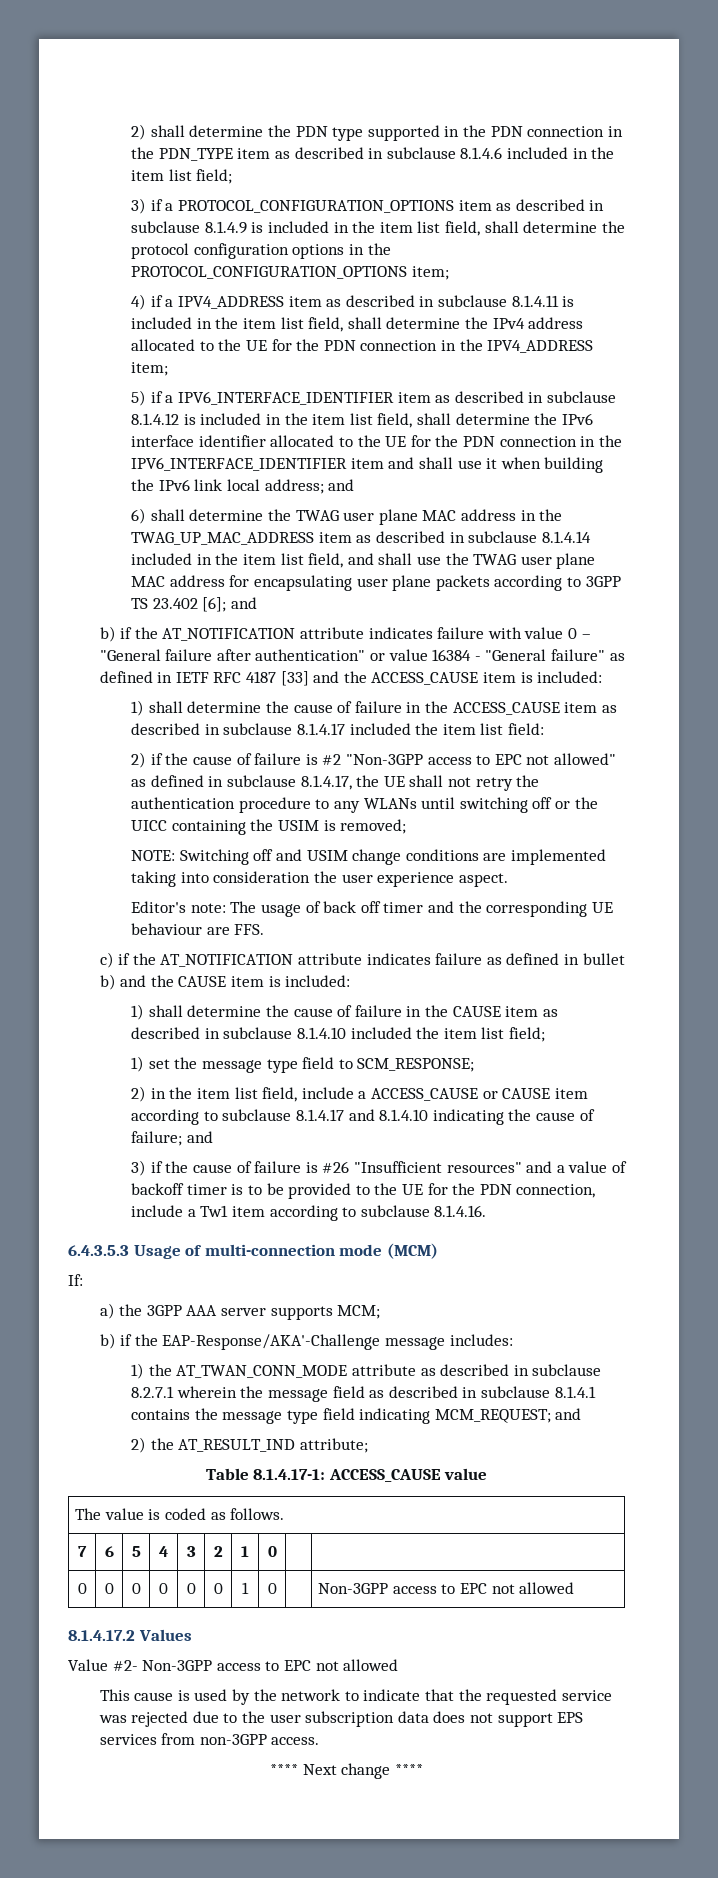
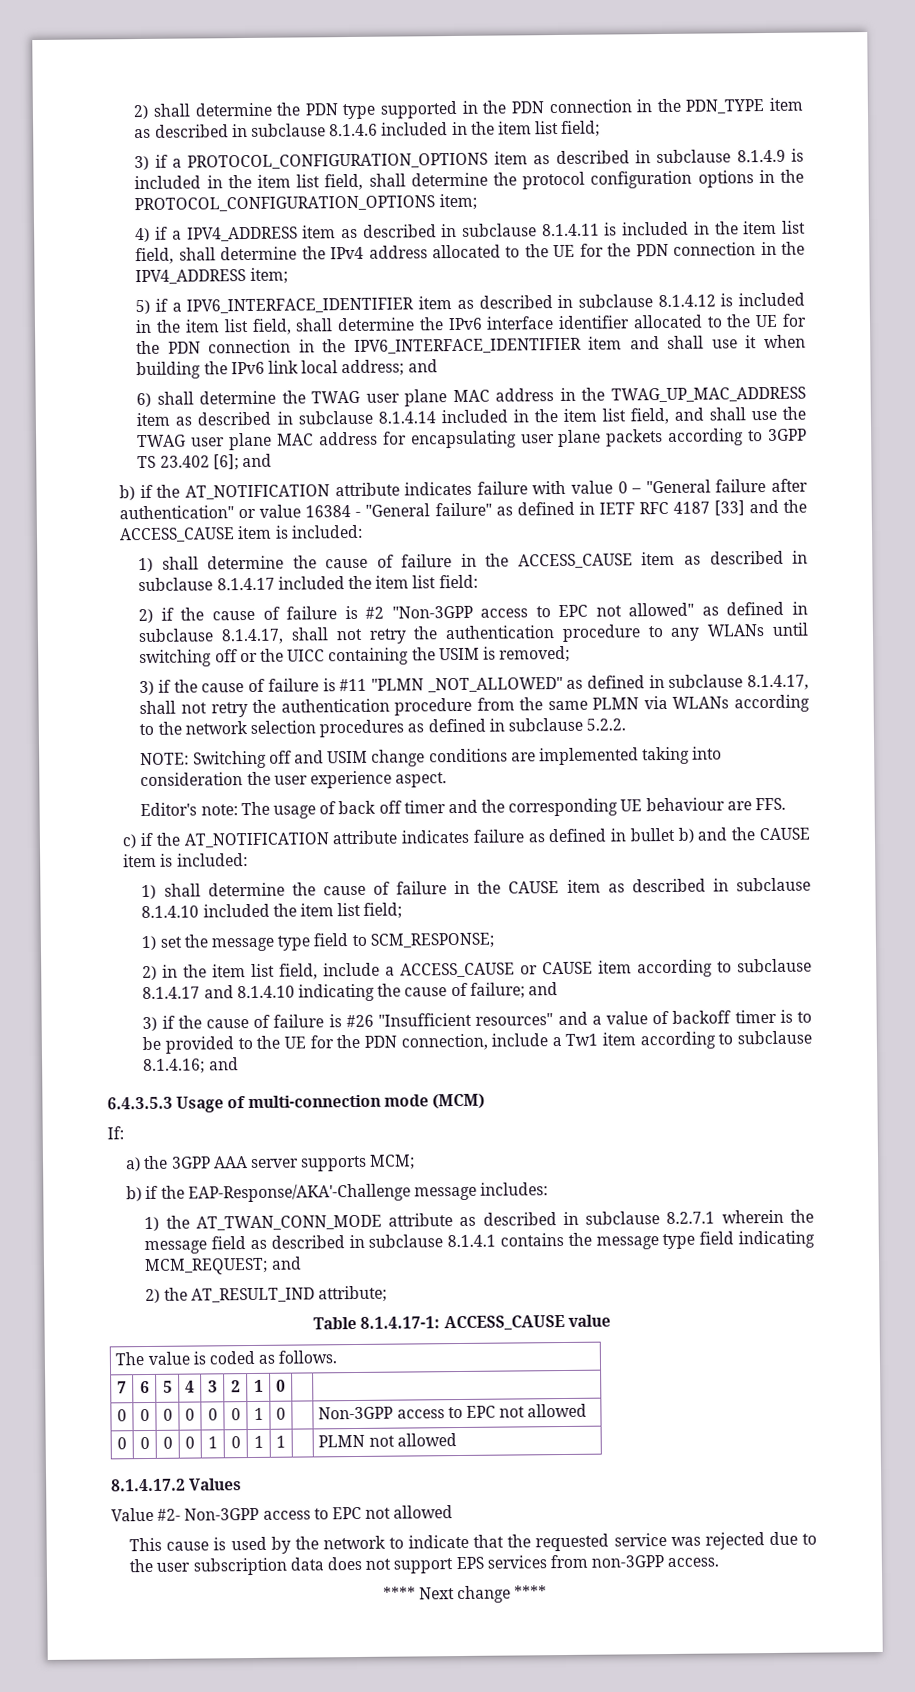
- 2) if the cause of failure is #2 "Non-3GPP access to EPC not allowed" as defined in subclause 8.1.4.17, the UE shall not retry the authentication procedure to any WLANs until switching off or the UICC containing the USIM is removed;
+ 2) if the cause of failure is #2 "Non-3GPP access to EPC not allowed" as defined in subclause 8.1.4.17, shall not retry the authentication procedure to any WLANs until switching off or the UICC containing the USIM is removed;
+ 3) if the cause of failure is #11 "PLMN _NOT_ALLOWED" as defined in subclause 8.1.4.17, shall not retry the authentication procedure from the same PLMN via WLANs according to the network selection procedures as defined in subclause 5.2.2.
- 3) if the cause of failure is #26 "Insufficient resources" and a value of backoff timer is to be provided to the UE for the PDN connection, include a Tw1 item according to subclause 8.1.4.16.
+ 3) if the cause of failure is #26 "Insufficient resources" and a value of backoff timer is to be provided to the UE for the PDN connection, include a Tw1 item according to subclause 8.1.4.16; and
+ 0 | 0 | 0 | 0 | 1 | 0 | 1 | 1 | | PLMN not allowed

